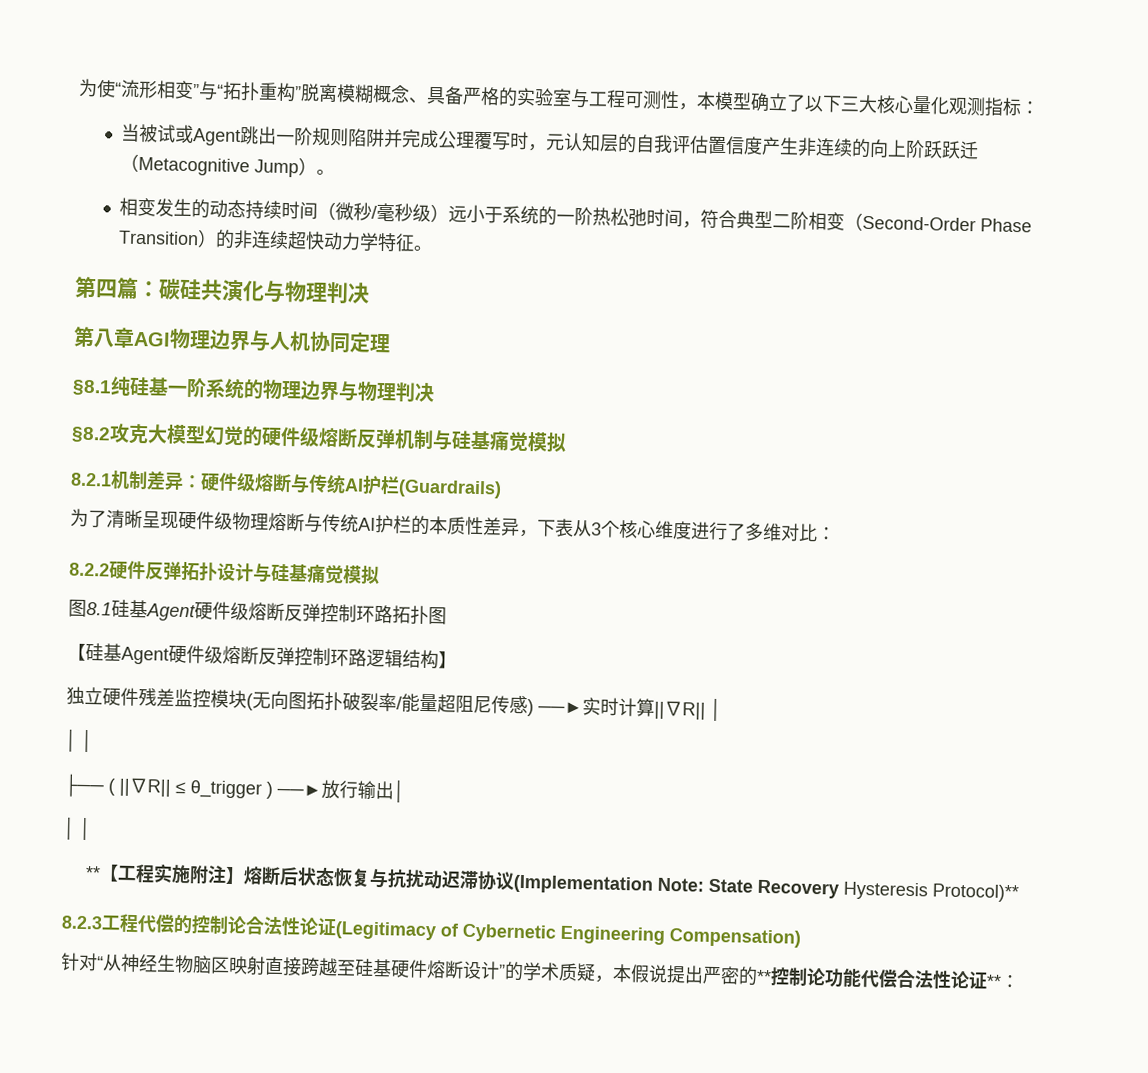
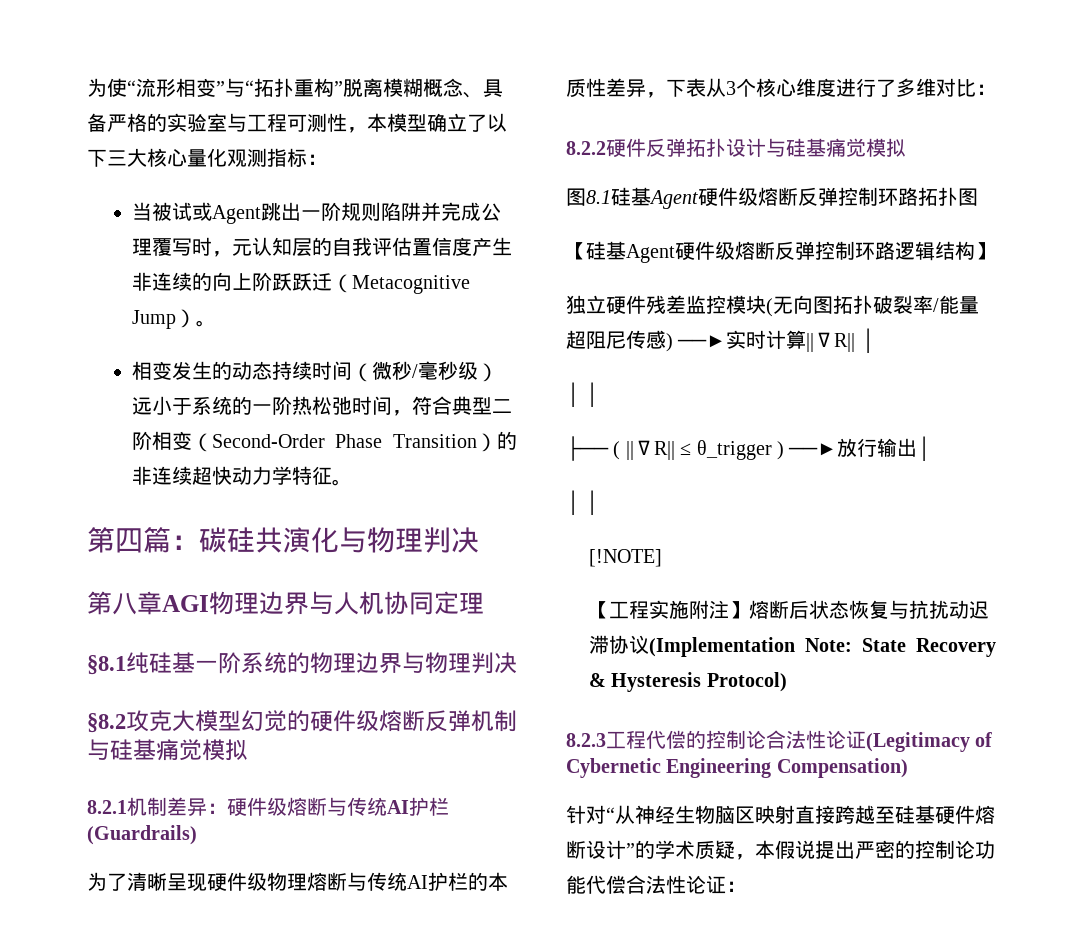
- **【工程实施附注】熔断后状态恢复与抗扰动迟滞协议(Implementation Note: State Recovery Hysteresis Protocol)**
+ [!NOTE]
+ 【工程实施附注】熔断后状态恢复与抗扰动迟滞协议(Implementation Note: State Recovery & Hysteresis Protocol)
- 针对“从神经生物脑区映射直接跨越至硅基硬件熔断设计”的学术质疑，本假说提出严密的**控制论功能代偿合法性论证**：
+ 针对“从神经生物脑区映射直接跨越至硅基硬件熔断设计”的学术质疑，本假说提出严密的控制论功能代偿合法性论证：

